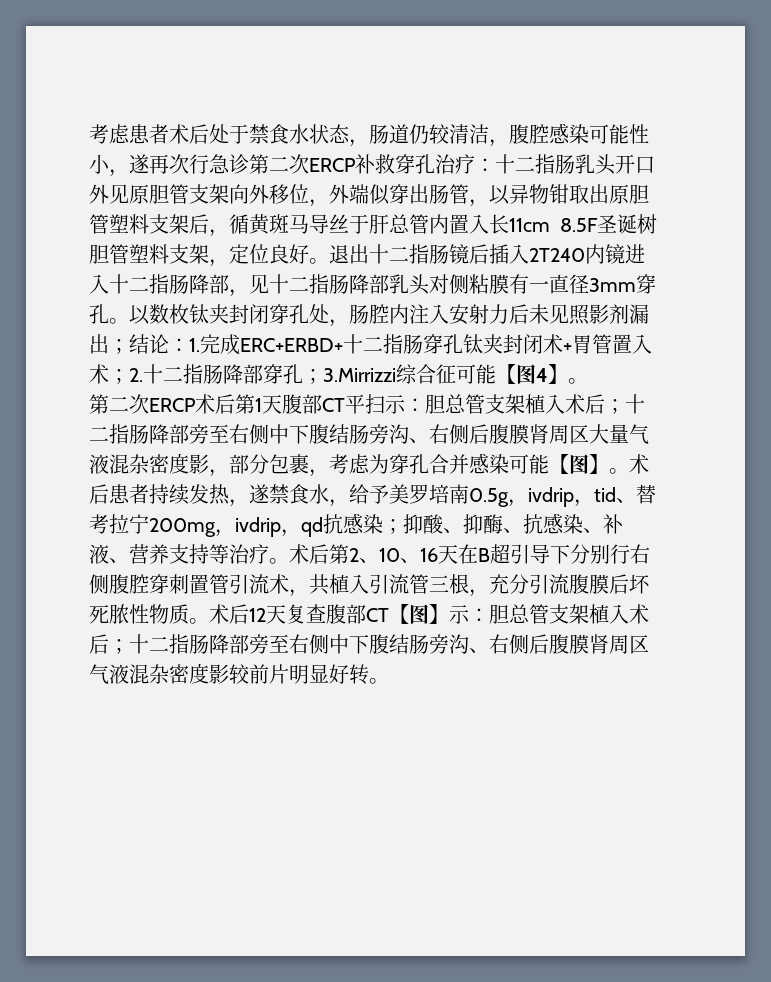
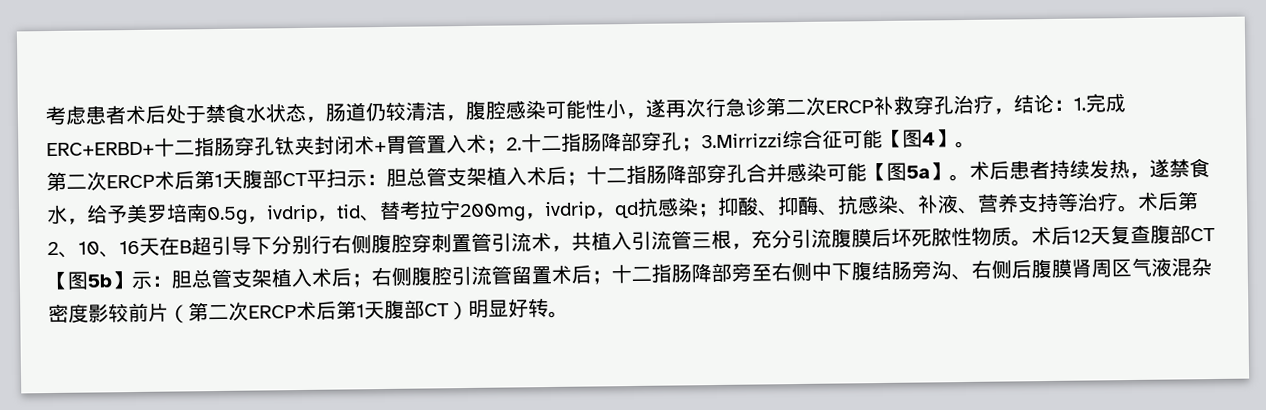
- 考虑患者术后处于禁食水状态，肠道仍较清洁，腹腔感染可能性小，遂再次行急诊第二次ERCP补救穿孔治疗：十二指肠乳头开口外见原胆管支架向外移位，外端似穿出肠管，以异物钳取出原胆管塑料支架后，循黄斑马导丝于肝总管内置入长11cm 8.5F圣诞树胆管塑料支架，定位良好。退出十二指肠镜后插入2T240内镜进入十二指肠降部，见十二指肠降部乳头对侧粘膜有一直径3mm穿孔。以数枚钛夹封闭穿孔处，肠腔内注入安射力后未见照影剂漏出；结论：1.完成ERC+ERBD+十二指肠穿孔钛夹封闭术+胃管置入术；2.十二指肠降部穿孔；3.Mirrizzi综合征可能【图4】。
+ 考虑患者术后处于禁食水状态，肠道仍较清洁，腹腔感染可能性小，遂再次行急诊第二次ERCP补救穿孔治疗，结论：1.完成ERC+ERBD+十二指肠穿孔钛夹封闭术+胃管置入术；2.十二指肠降部穿孔；3.Mirrizzi综合征可能【图4】。
- 第二次ERCP术后第1天腹部CT平扫示：胆总管支架植入术后；十二指肠降部旁至右侧中下腹结肠旁沟、右侧后腹膜肾周区大量气液混杂密度影，部分包裹，考虑为穿孔合并感染可能【图】。
+ 第二次ERCP术后第1天腹部CT平扫示：胆总管支架植入术后；十二指肠降部穿孔合并感染可能【图5a】。
- 术后12天复查腹部CT【图】示：胆总管支架植入术后；十二指肠降部旁至右侧中下腹结肠旁沟、右侧后腹膜肾周区气液混杂密度影较前片明显好转。
+ 术后12天复查腹部CT【图5b】示：胆总管支架植入术后；右侧腹腔引流管留置术后；十二指肠降部旁至右侧中下腹结肠旁沟、右侧后腹膜肾周区气液混杂密度影较前片（第二次ERCP术后第1天腹部CT）明显好转。

